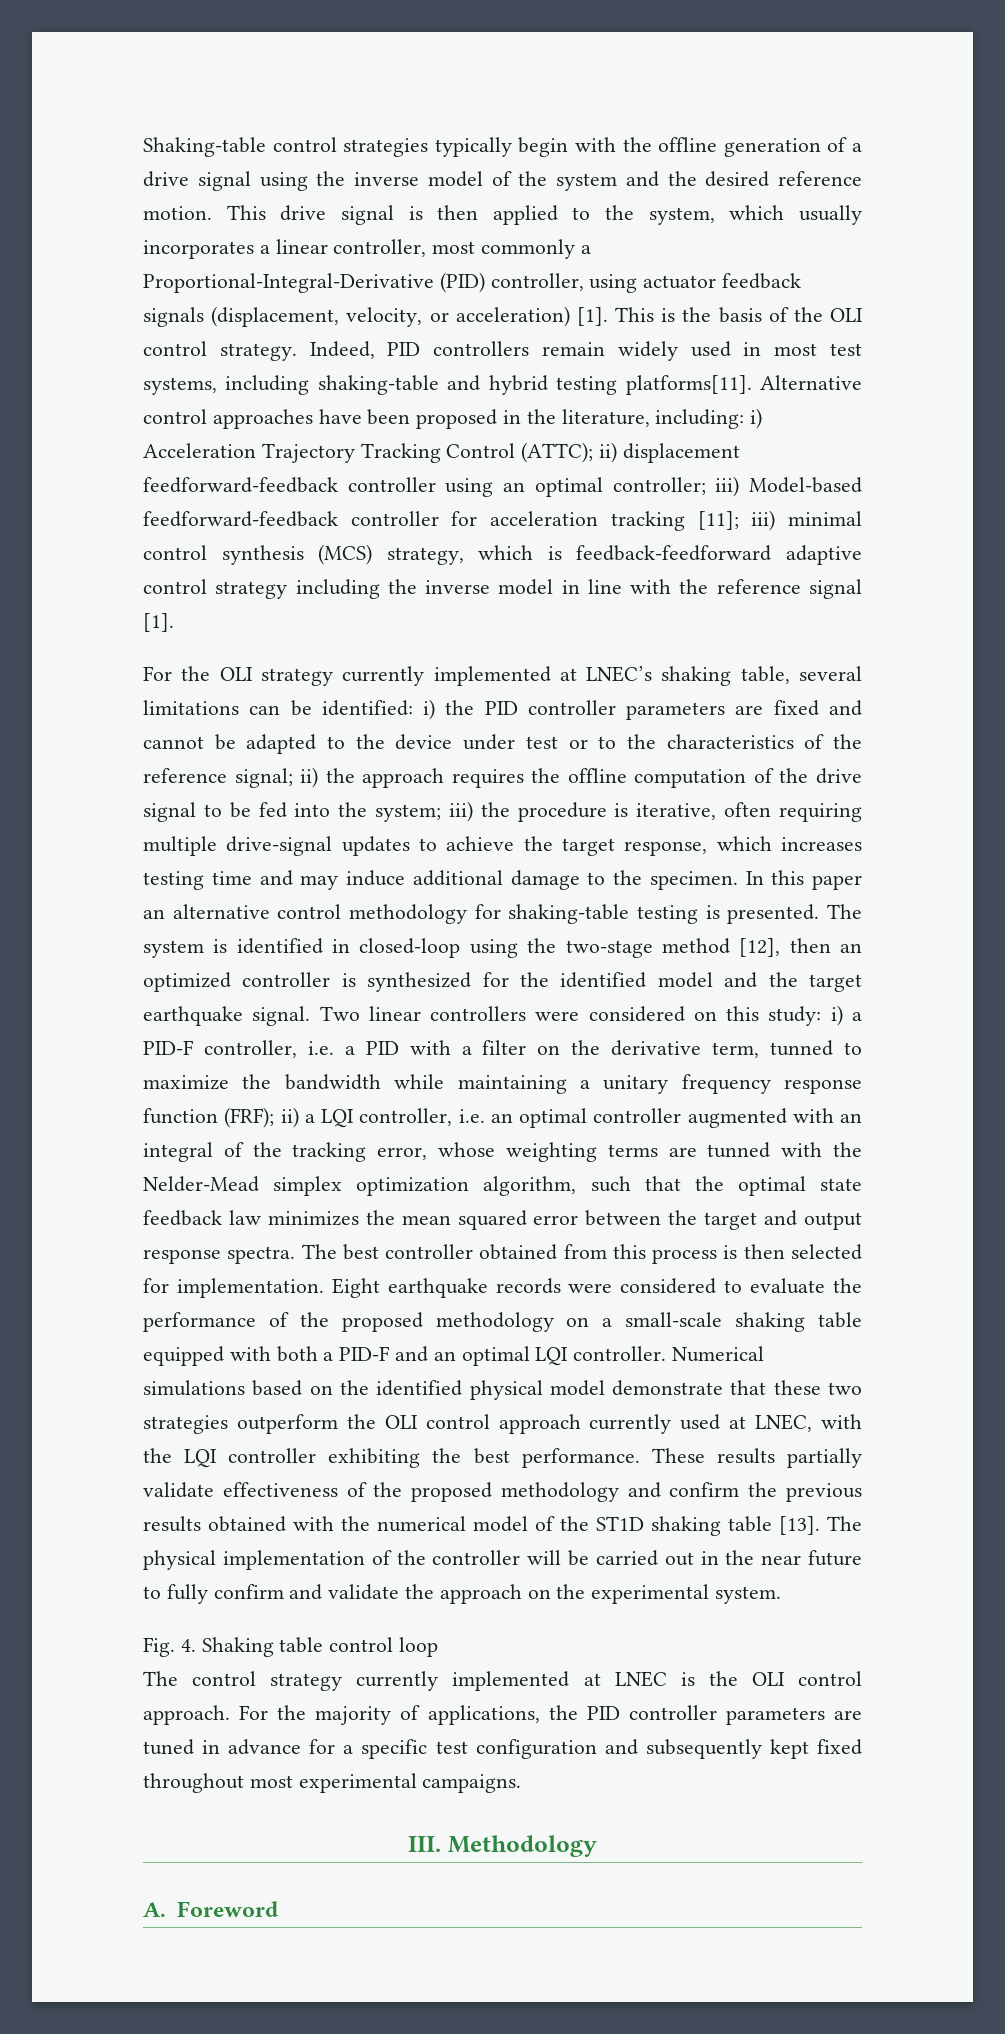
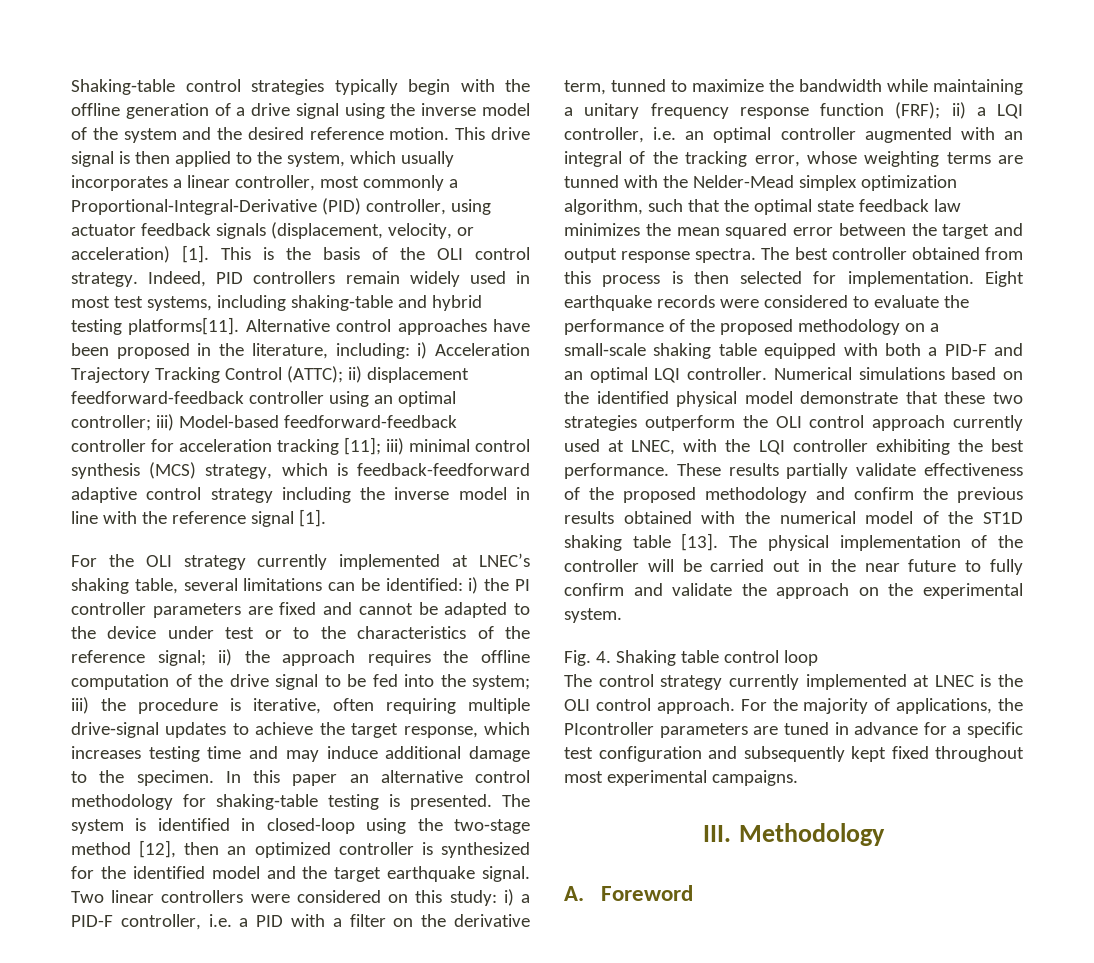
- i) the PID controller parameters are fixed and cannot be adapted to the device under test or to the characteristics of the reference signal;
+ i) the PI controller parameters are fixed and cannot be adapted to the device under test or to the characteristics of the reference signal;
- For the majority of applications, the PID controller parameters are tuned in advance for a specific test configuration and subsequently kept fixed throughout most experimental campaigns.
+ For the majority of applications, the PIcontroller parameters are tuned in advance for a specific test configuration and subsequently kept fixed throughout most experimental campaigns.

